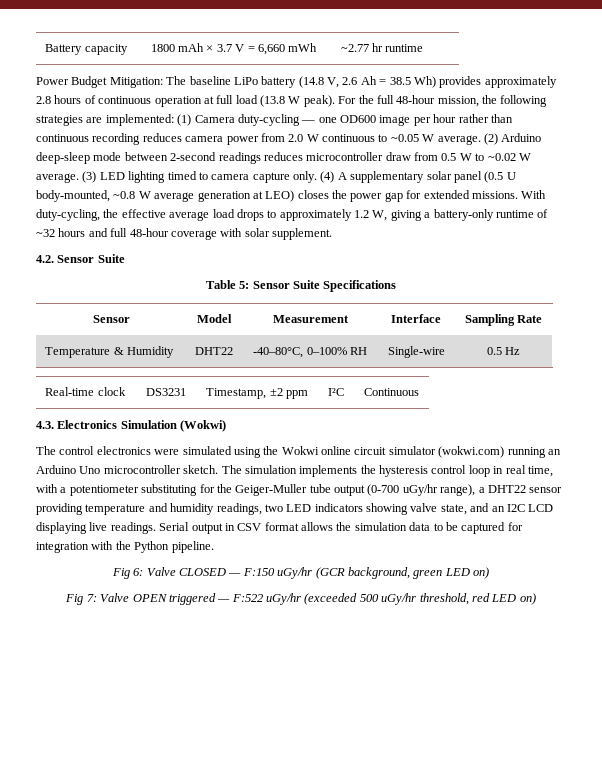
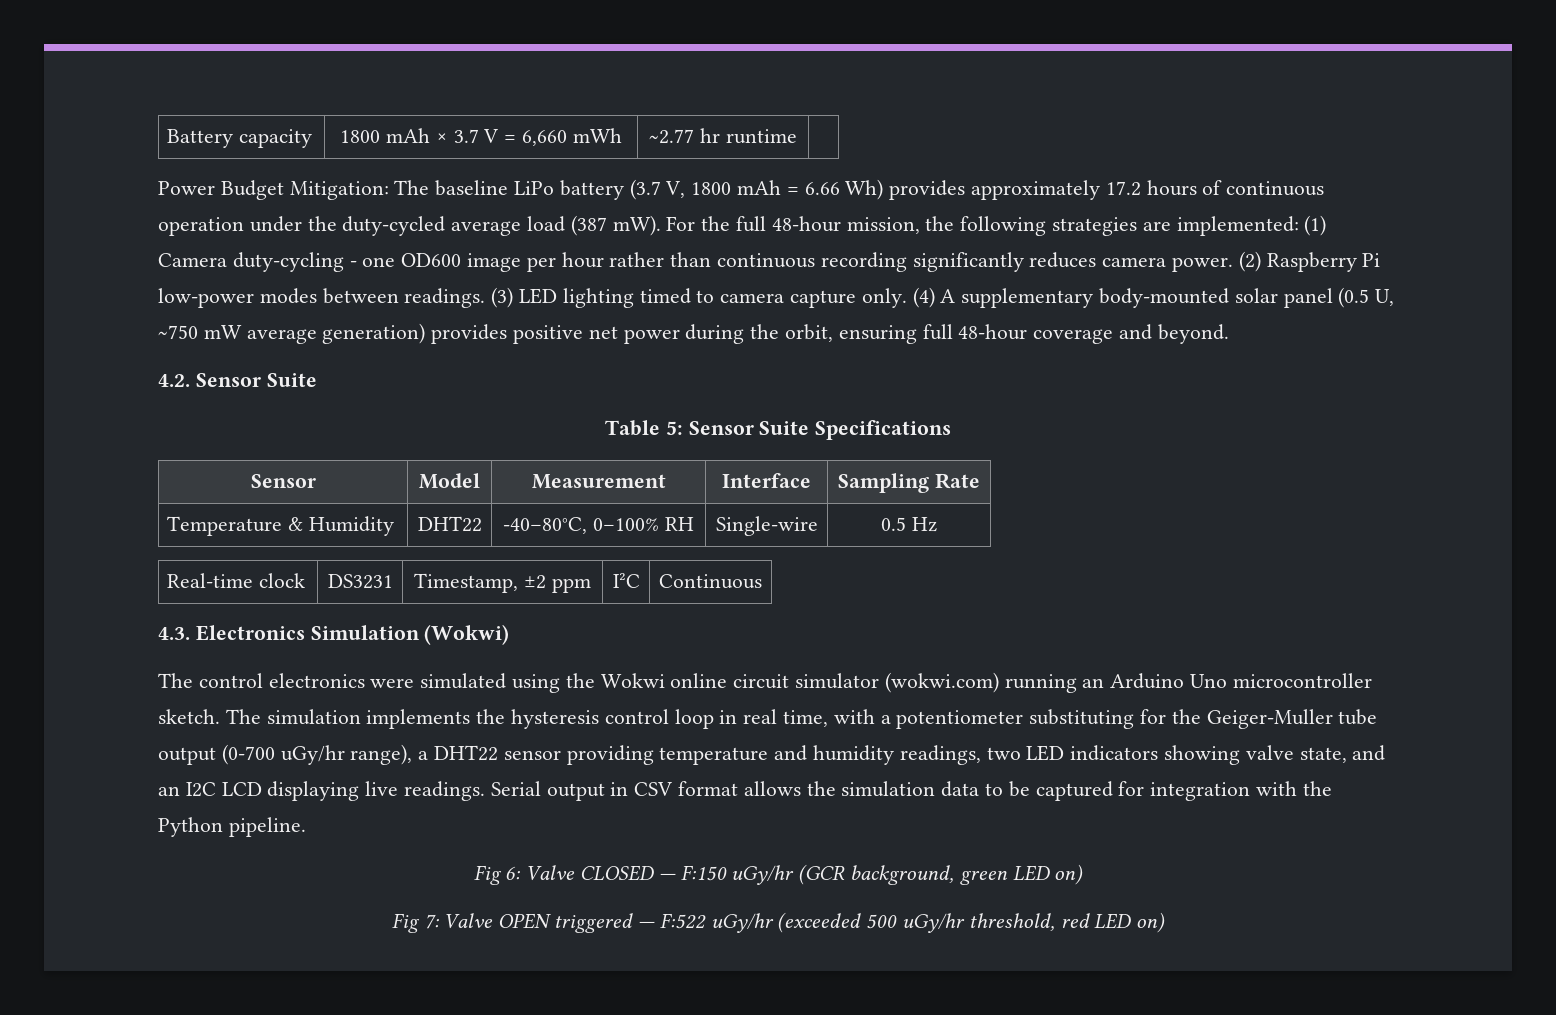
- Power Budget Mitigation: The baseline LiPo battery (14.8 V, 2.6 Ah = 38.5 Wh) provides approximately 2.8 hours of continuous operation at full load (13.8 W peak).
+ Power Budget Mitigation: The baseline LiPo battery (3.7 V, 1800 mAh = 6.66 Wh) provides approximately 17.2 hours of continuous operation under the duty-cycled average load (387 mW).
- For the full 48-hour mission, the following strategies are implemented: (1) Camera duty-cycling — one OD600 image per hour rather than continuous recording reduces camera power from 2.0 W continuous to ~0.05 W average. (2) Arduino deep-sleep mode between 2-second readings reduces microcontroller draw from 0.5 W to ~0.02 W average.
+ For the full 48-hour mission, the following strategies are implemented: (1) Camera duty-cycling - one OD600 image per hour rather than continuous recording significantly reduces camera power. (2) Raspberry Pi low-power modes between readings.
- (4) A supplementary solar panel (0.5 U body-mounted, ~0.8 W average generation at LEO) closes the power gap for extended missions. With duty-cycling, the effective average load drops to approximately 1.2 W, giving a battery-only runtime of ~32 hours and full 48-hour coverage with solar supplement.
+ (4) A supplementary body-mounted solar panel (0.5 U, ~750 mW average generation) provides positive net power during the orbit, ensuring full 48-hour coverage and beyond.

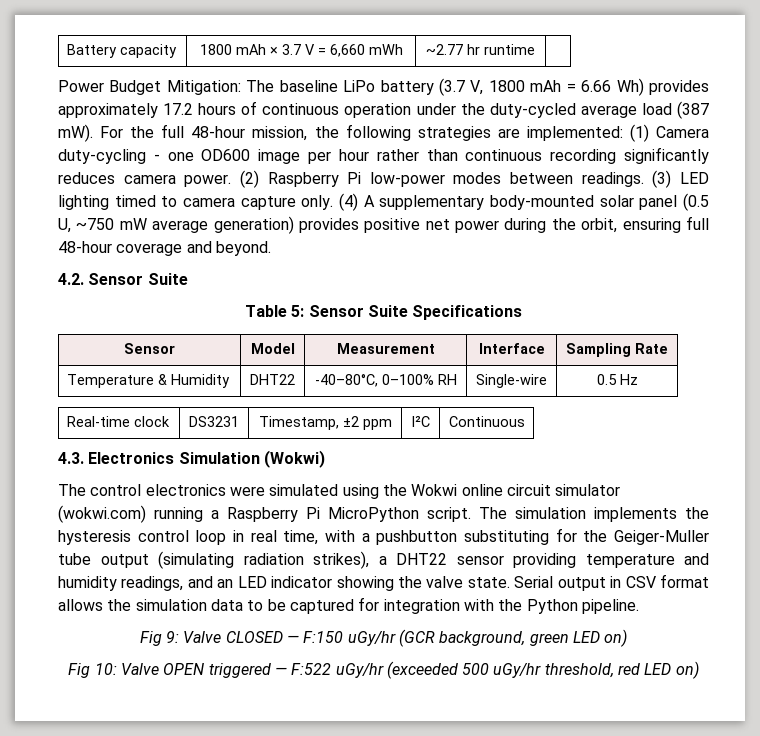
- The control electronics were simulated using the Wokwi online circuit simulator (wokwi.com) running an Arduino Uno microcontroller sketch.
+ The control electronics were simulated using the Wokwi online circuit simulator (wokwi.com) running a Raspberry Pi MicroPython script.
- The simulation implements the hysteresis control loop in real time, with a potentiometer substituting for the Geiger-Muller tube output (0-700 uGy/hr range), a DHT22 sensor providing temperature and humidity readings, two LED indicators showing valve state, and an I2C LCD displaying live readings.
+ The simulation implements the hysteresis control loop in real time, with a pushbutton substituting for the Geiger-Muller tube output (simulating radiation strikes), a DHT22 sensor providing temperature and humidity readings, and an LED indicator showing the valve state.
- Fig 6: Valve CLOSED — F:150 uGy/hr (GCR background, green LED on)
+ Fig 9: Valve CLOSED — F:150 uGy/hr (GCR background, green LED on)
- Fig 7: Valve OPEN triggered — F:522 uGy/hr (exceeded 500 uGy/hr threshold, red LED on)
+ Fig 10: Valve OPEN triggered — F:522 uGy/hr (exceeded 500 uGy/hr threshold, red LED on)

